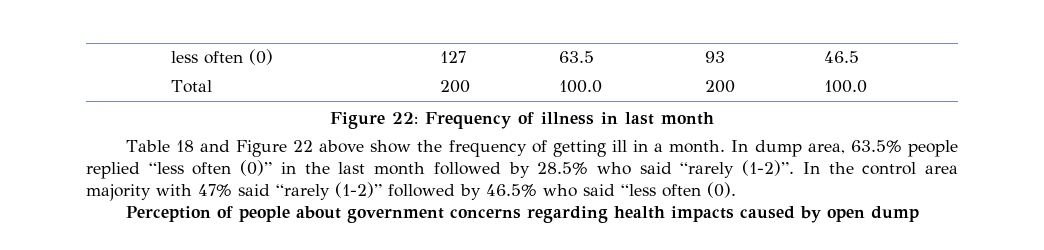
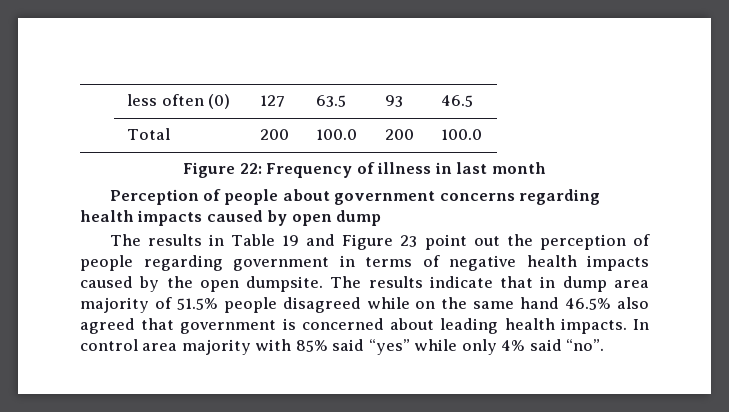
- Table 18 and Figure 22 above show the frequency of getting ill in a month. In dump area, 63.5% people replied “less often (0)” in the last month followed by 28.5% who said “rarely (1-2)”. In the control area majority with 47% said “rarely (1-2)” followed by 46.5% who said “less often (0).
+ The results in Table 19 and Figure 23 point out the perception of people regarding government in terms of negative health impacts caused by the open dumpsite. The results indicate that in dump area majority of 51.5% people disagreed while on the same hand 46.5% also agreed that government is concerned about leading health impacts. In control area majority with 85% said “yes” while only 4% said “no”.

